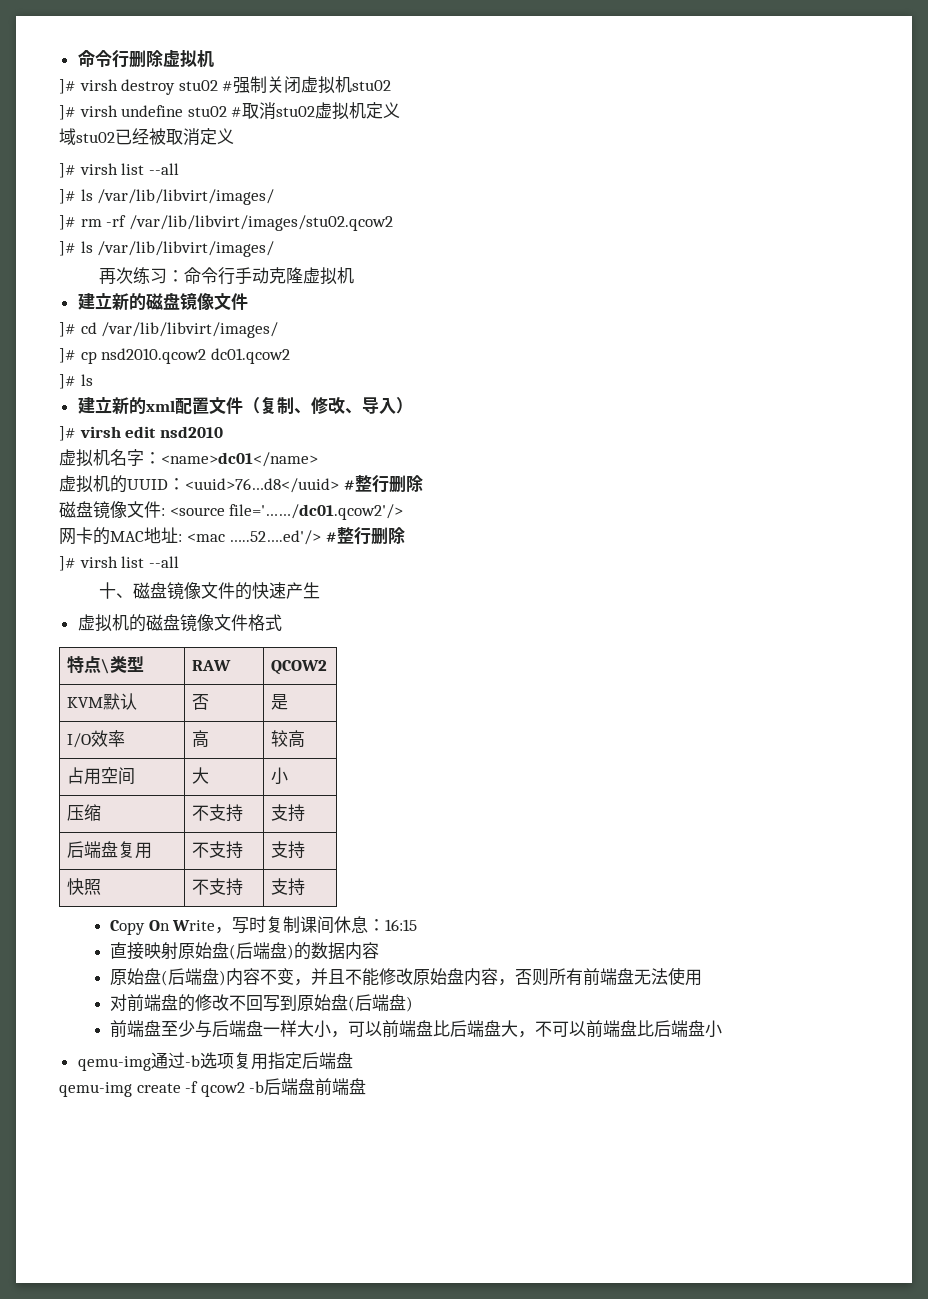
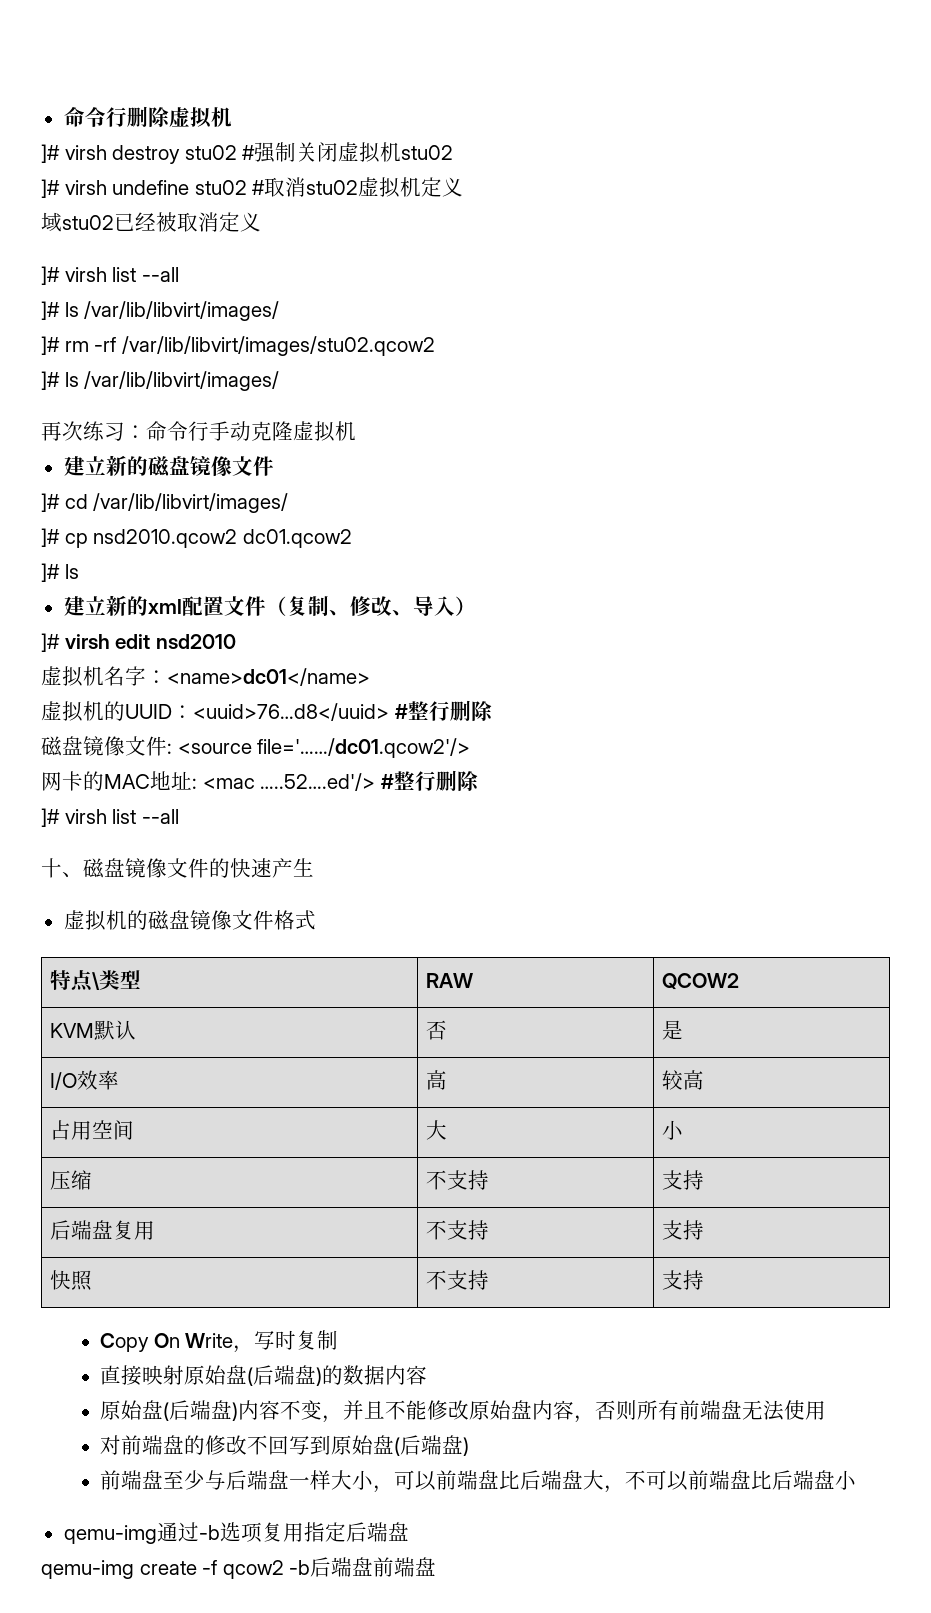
- Copy On Write，写时复制课间休息：16:15
+ Copy On Write，写时复制

